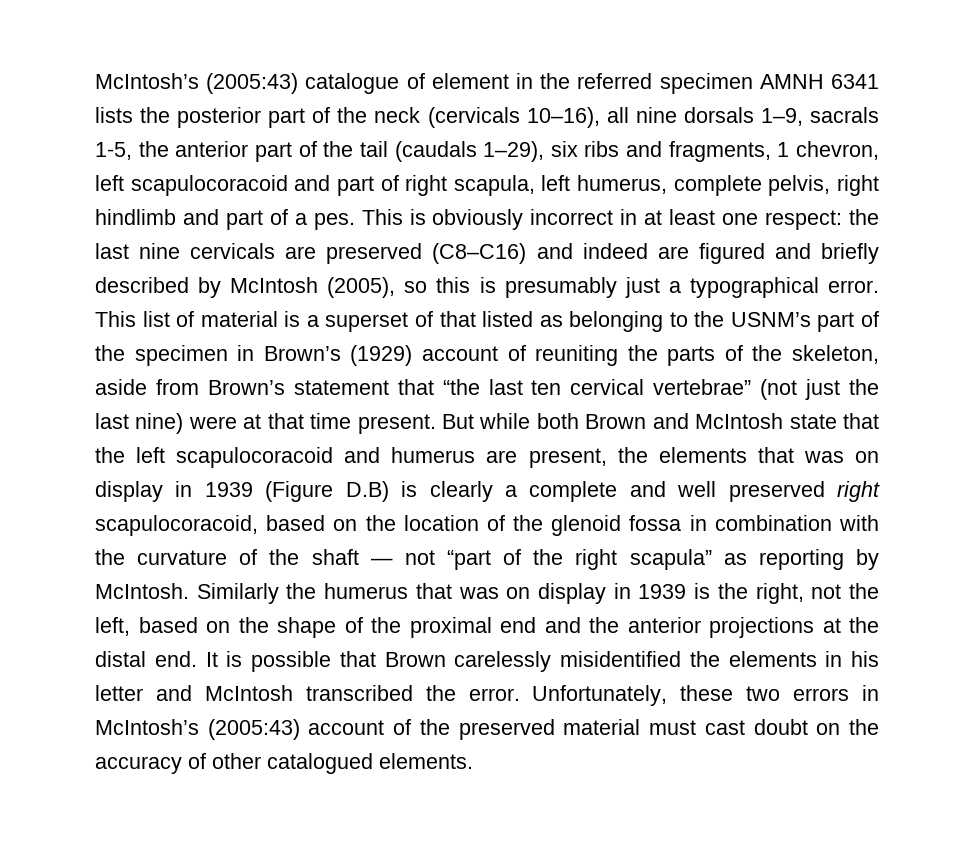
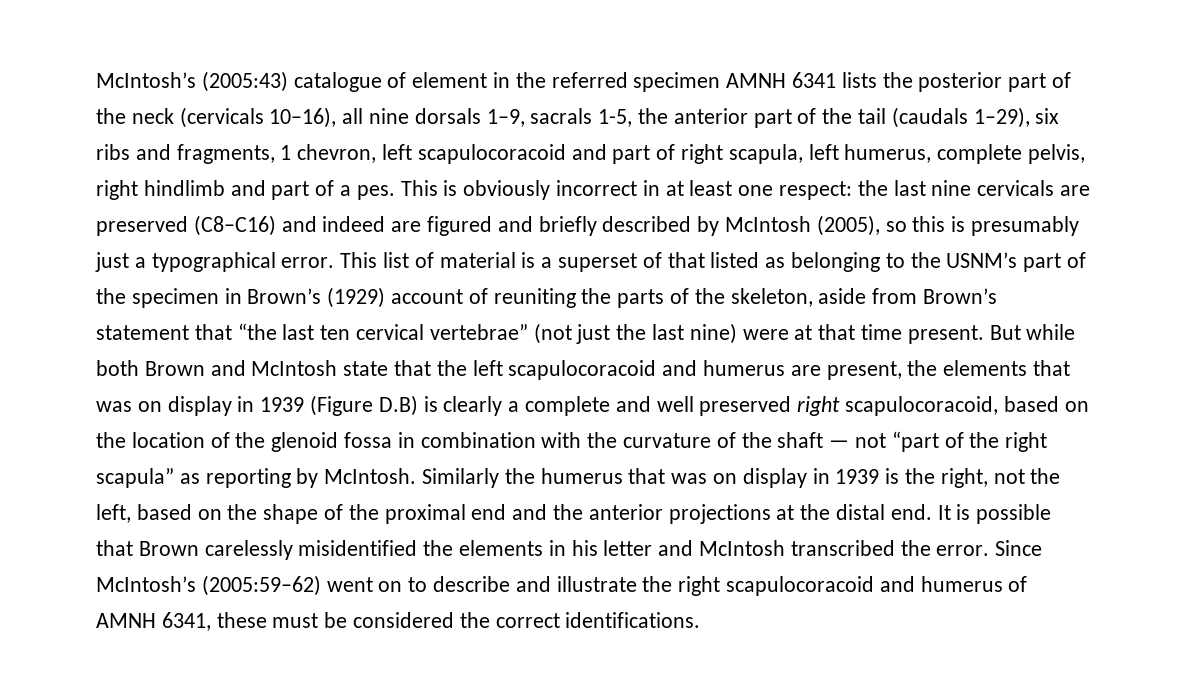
- Unfortunately, these two errors in McIntosh’s (2005:43) account of the preserved material must cast doubt on the accuracy of other catalogued elements.
+ Since McIntosh’s (2005:59–62) went on to describe and illustrate the right scapulocoracoid and humerus of AMNH 6341, these must be considered the correct identifications.

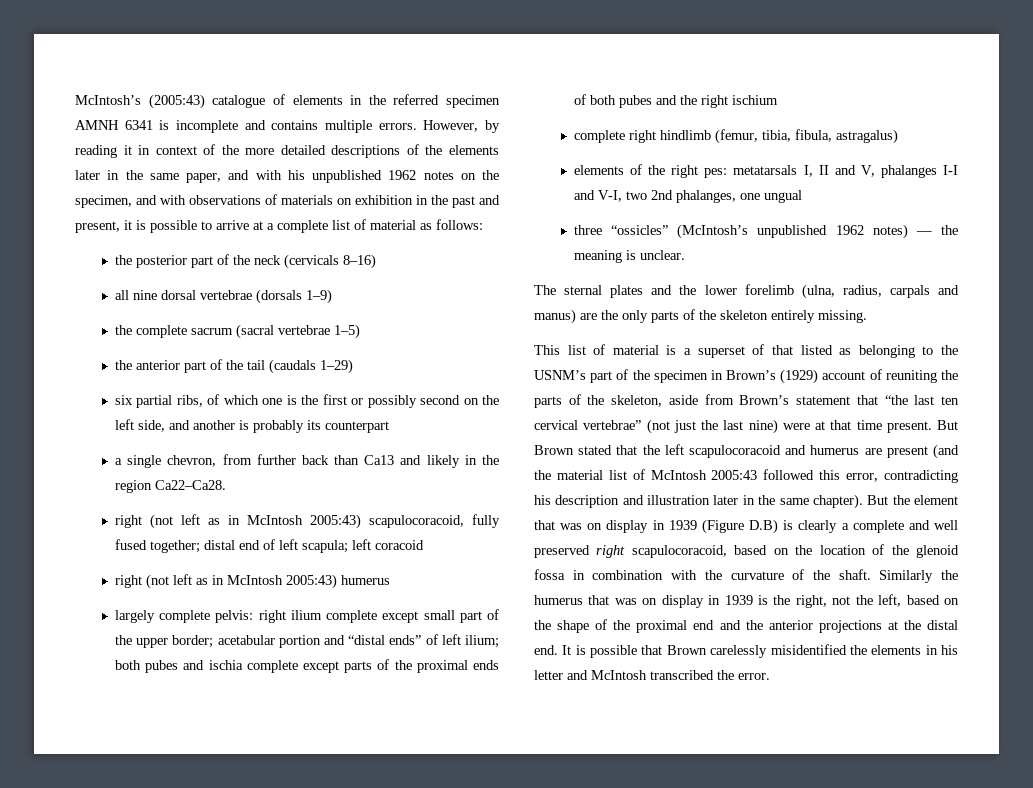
- McIntosh’s (2005:43) catalogue of element in the referred specimen AMNH 6341 lists the posterior part of the neck (cervicals 10–16), all nine dorsals 1–9, sacrals 1-5, the anterior part of the tail (caudals 1–29), six ribs and fragments, 1 chevron, left scapulocoracoid and part of right scapula, left humerus, complete pelvis, right hindlimb and part of a pes. This is obviously incorrect in at least one respect: the last nine cervicals are preserved (C8–C16) and indeed are figured and briefly described by McIntosh (2005), so this is presumably just a typographical error. This list of material is a superset of that listed as belonging to the USNM’s part of the specimen in Brown’s (1929) account of reuniting the parts of the skeleton, aside from Brown’s statement that “the last ten cervical vertebrae” (not just the last nine) were at that time present.
+ McIntosh’s (2005:43) catalogue of elements in the referred specimen AMNH 6341 is incomplete and contains multiple errors. However, by reading it in context of the more detailed descriptions of the elements later in the same paper, and with his unpublished 1962 notes on the specimen, and with observations of materials on exhibition in the past and present, it is possible to arrive at a complete list of material as follows:
+ the posterior part of the neck (cervicals 8–16)
+ all nine dorsal vertebrae (dorsals 1–9)
+ the complete sacrum (sacral vertebrae 1–5)
+ the anterior part of the tail (caudals 1–29)
+ six partial ribs, of which one is the first or possibly second on the left side, and another is probably its counterpart
+ a single chevron, from further back than Ca13 and likely in the region Ca22–Ca28.
+ right (not left as in McIntosh 2005:43) scapulocoracoid, fully fused together; distal end of left scapula; left coracoid
+ right (not left as in McIntosh 2005:43) humerus
+ largely complete pelvis: right ilium complete except small part of the upper border; acetabular portion and “distal ends” of left ilium; both pubes and ischia complete except parts of the proximal ends of both pubes and the right ischium
+ complete right hindlimb (femur, tibia, fibula, astragalus)
+ elements of the right pes: metatarsals I, II and V, phalanges I-I and V-I, two 2nd phalanges, one ungual
+ three “ossicles” (McIntosh’s unpublished 1962 notes) — the meaning is unclear.
+ The sternal plates and the lower forelimb (ulna, radius, carpals and manus) are the only parts of the skeleton entirely missing.
+ This list of material is a superset of that listed as belonging to the USNM’s part of the specimen in Brown’s (1929) account of reuniting the parts of the skeleton, aside from Brown’s statement that “the last ten cervical vertebrae” (not just the last nine) were at that time present.
- But while both Brown and McIntosh state that the left scapulocoracoid and humerus are present, the elements that was on display in 1939 (Figure D.B) is clearly a complete and well preserved right scapulocoracoid, based on the location of the glenoid fossa in combination with the curvature of the shaft — not “part of the right scapula” as reporting by McIntosh.
+ But Brown stated that the left scapulocoracoid and humerus are present (and the material list of McIntosh 2005:43 followed this error, contradicting his description and illustration later in the same chapter). But the element that was on display in 1939 (Figure D.B) is clearly a complete and well preserved right scapulocoracoid, based on the location of the glenoid fossa in combination with the curvature of the shaft.
- Since McIntosh’s (2005:59–62) went on to describe and illustrate the right scapulocoracoid and humerus of AMNH 6341, these must be considered the correct identifications.

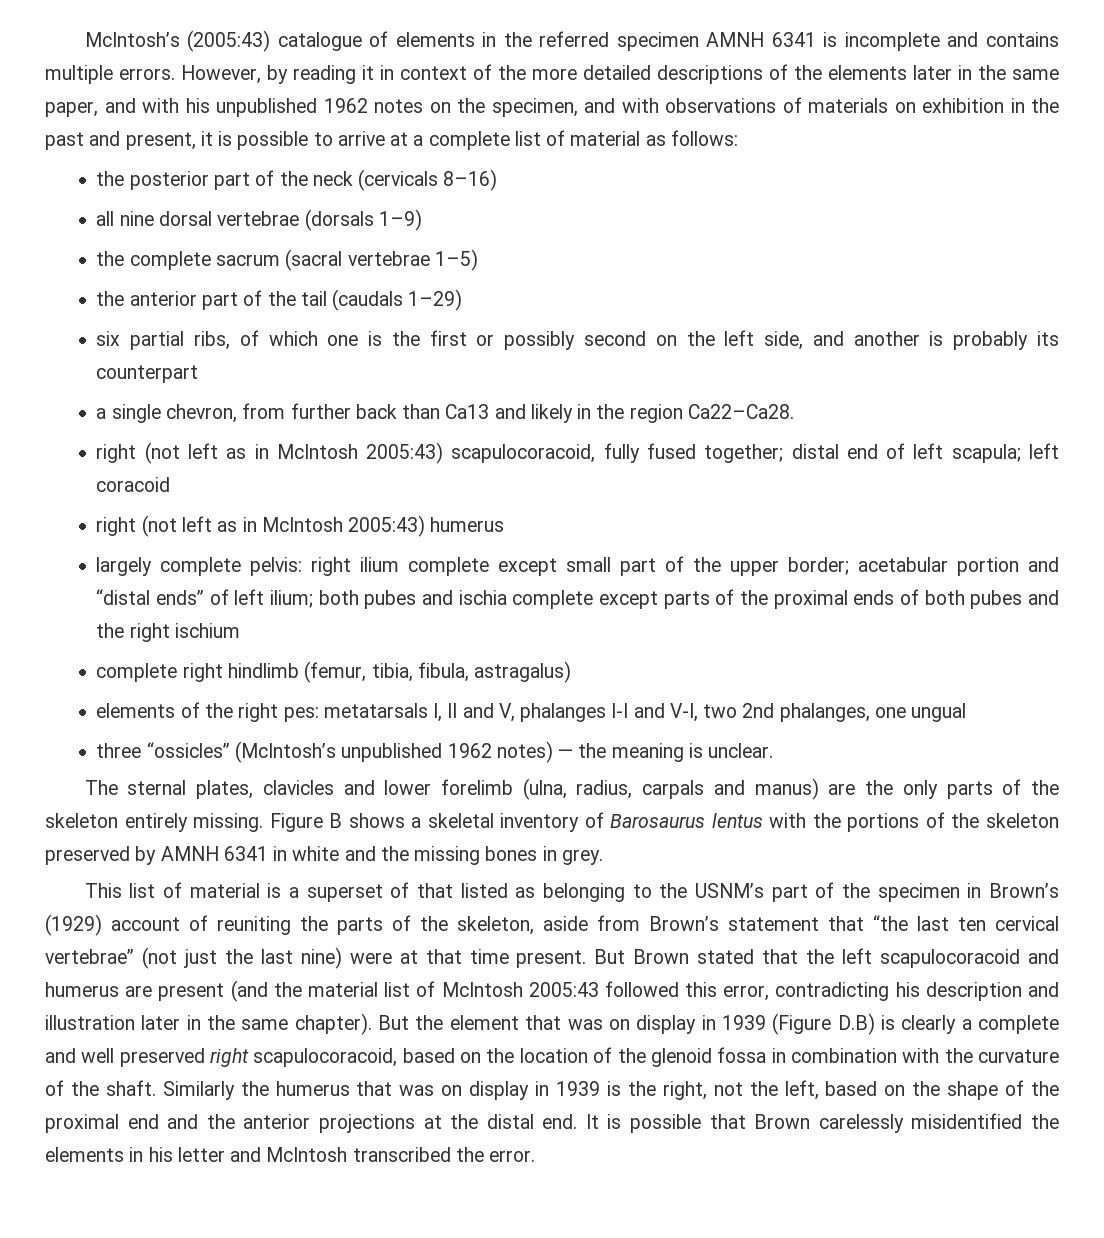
- The sternal plates and the lower forelimb (ulna, radius, carpals and manus) are the only parts of the skeleton entirely missing.
+ The sternal plates, clavicles and lower forelimb (ulna, radius, carpals and manus) are the only parts of the skeleton entirely missing. Figure B shows a skeletal inventory of Barosaurus lentus with the portions of the skeleton preserved by AMNH 6341 in white and the missing bones in grey.

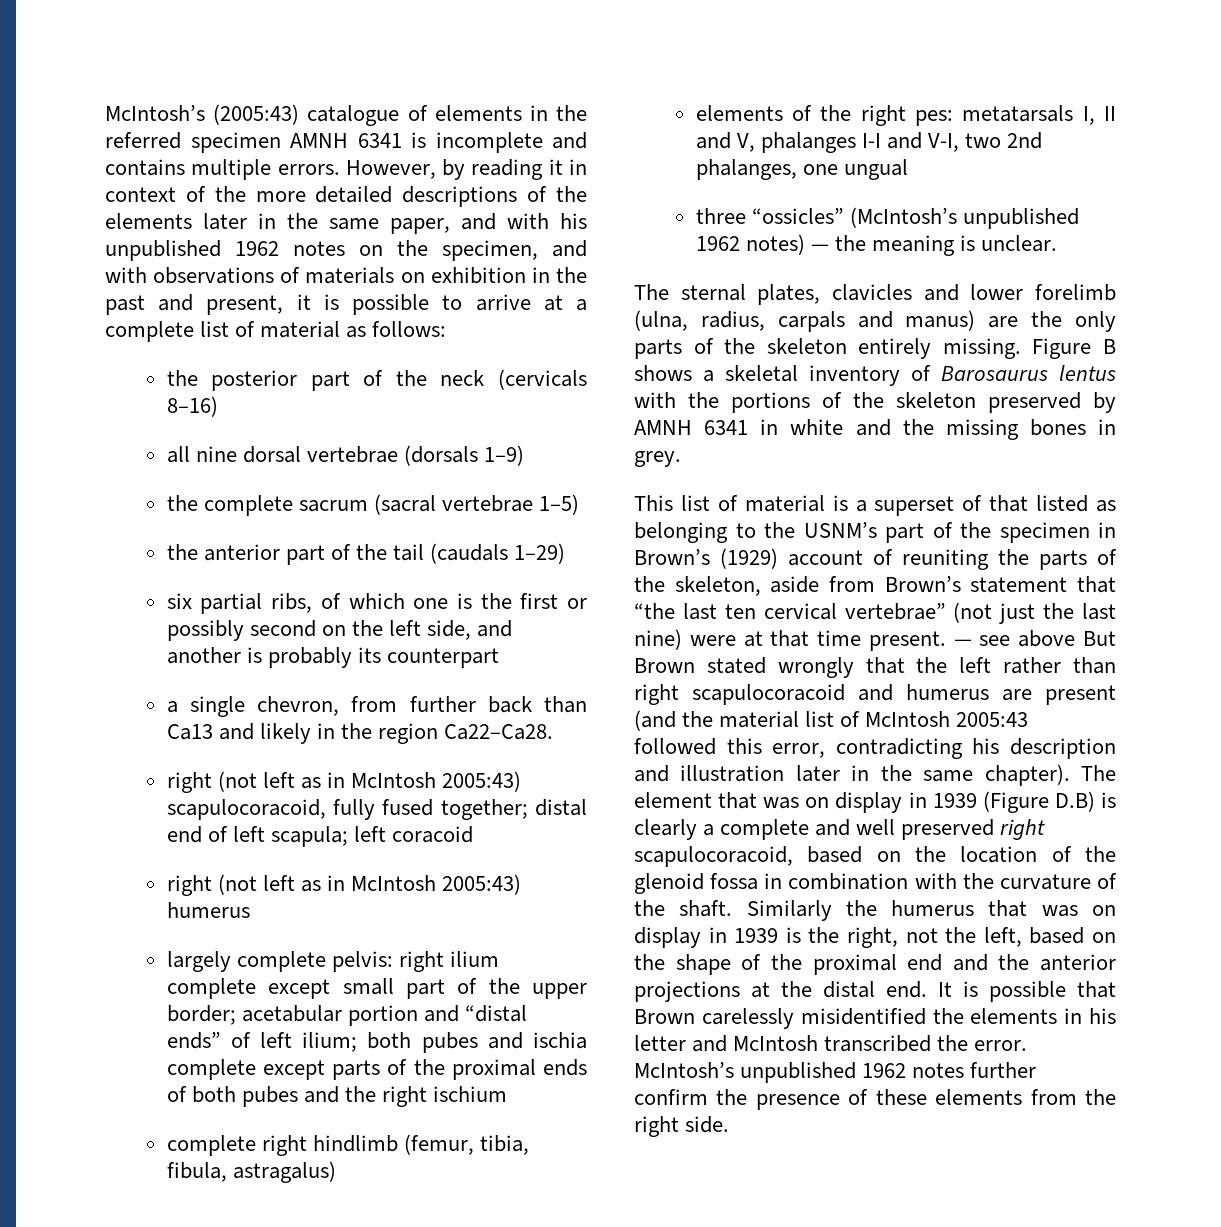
- But Brown stated that the left scapulocoracoid and humerus are present (and the material list of McIntosh 2005:43 followed this error, contradicting his description and illustration later in the same chapter).
+ — see above But Brown stated wrongly that the left rather than right scapulocoracoid and humerus are present (and the material list of McIntosh 2005:43 followed this error, contradicting his description and illustration later in the same chapter).
- But the element that was on display in 1939 (Figure D.B) is clearly a complete and well preserved right scapulocoracoid, based on the location of the glenoid fossa in combination with the curvature of the shaft.
+ The element that was on display in 1939 (Figure D.B) is clearly a complete and well preserved right scapulocoracoid, based on the location of the glenoid fossa in combination with the curvature of the shaft.
+ McIntosh’s unpublished 1962 notes further confirm the presence of these elements from the right side.

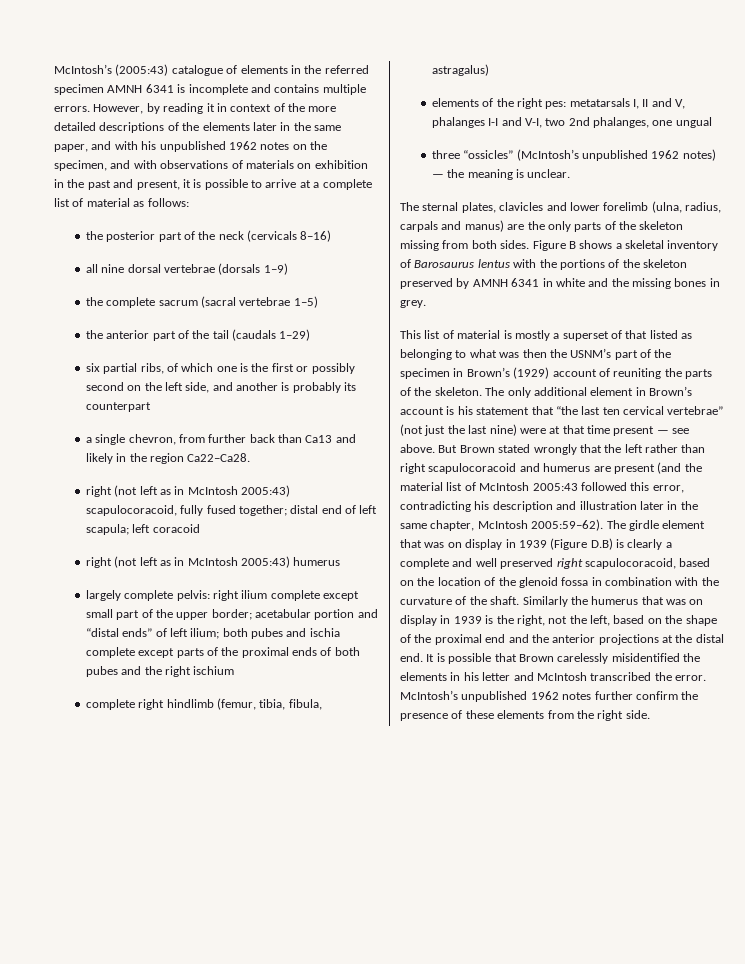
- The sternal plates, clavicles and lower forelimb (ulna, radius, carpals and manus) are the only parts of the skeleton entirely missing.
+ The sternal plates, clavicles and lower forelimb (ulna, radius, carpals and manus) are the only parts of the skeleton missing from both sides.
- This list of material is a superset of that listed as belonging to the USNM’s part of the specimen in Brown’s (1929) account of reuniting the parts of the skeleton, aside from Brown’s statement that “the last ten cervical vertebrae” (not just the last nine) were at that time present. — see above But Brown stated wrongly that the left rather than right scapulocoracoid and humerus are present (and the material list of McIntosh 2005:43 followed this error, contradicting his description and illustration later in the same chapter). The element that was on display in 1939 (Figure D.B) is clearly a complete and well preserved right scapulocoracoid, based on the location of the glenoid fossa in combination with the curvature of the shaft.
+ This list of material is mostly a superset of that listed as belonging to what was then the USNM’s part of the specimen in Brown’s (1929) account of reuniting the parts of the skeleton. The only additional element in Brown’s account is his statement that “the last ten cervical vertebrae” (not just the last nine) were at that time present — see above. But Brown stated wrongly that the left rather than right scapulocoracoid and humerus are present (and the material list of McIntosh 2005:43 followed this error, contradicting his description and illustration later in the same chapter, McIntosh 2005:59–62). The girdle element that was on display in 1939 (Figure D.B) is clearly a complete and well preserved right scapulocoracoid, based on the location of the glenoid fossa in combination with the curvature of the shaft.

